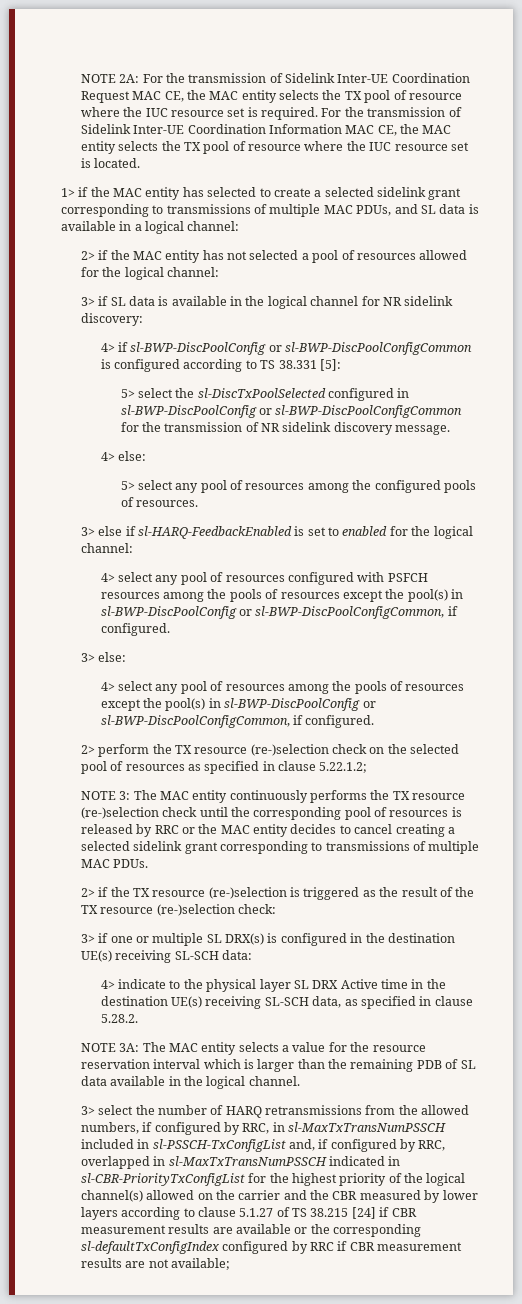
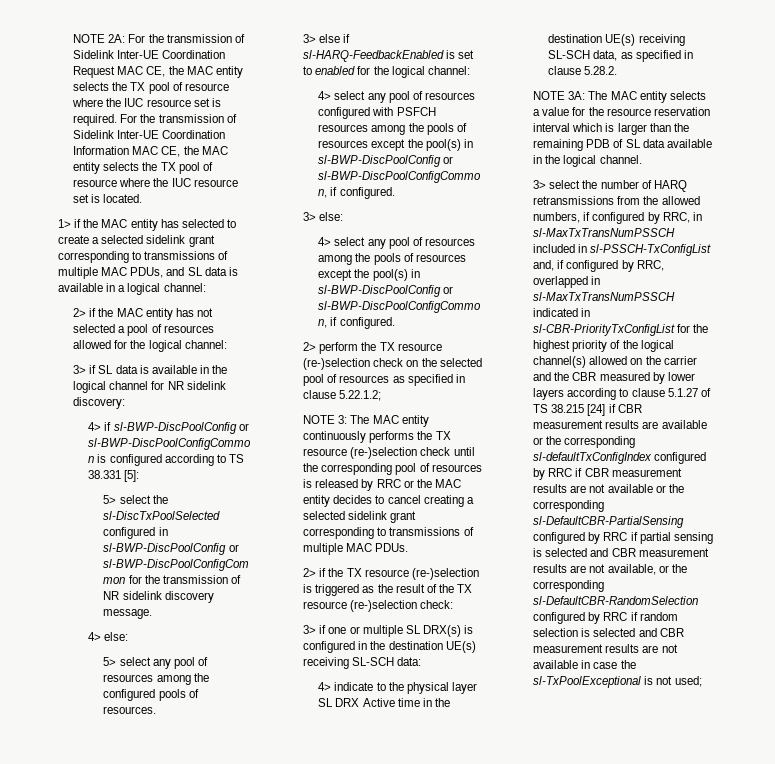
- 3> select the number of HARQ retransmissions from the allowed numbers, if configured by RRC, in sl-MaxTxTransNumPSSCH included in sl-PSSCH-TxConfigList and, if configured by RRC, overlapped in sl-MaxTxTransNumPSSCH indicated in sl-CBR-PriorityTxConfigList for the highest priority of the logical channel(s) allowed on the carrier and the CBR measured by lower layers according to clause 5.1.27 of TS 38.215 [24] if CBR measurement results are available or the corresponding sl-defaultTxConfigIndex configured by RRC if CBR measurement results are not available;
+ 3> select the number of HARQ retransmissions from the allowed numbers, if configured by RRC, in sl-MaxTxTransNumPSSCH included in sl-PSSCH-TxConfigList and, if configured by RRC, overlapped in sl-MaxTxTransNumPSSCH indicated in sl-CBR-PriorityTxConfigList for the highest priority of the logical channel(s) allowed on the carrier and the CBR measured by lower layers according to clause 5.1.27 of TS 38.215 [24] if CBR measurement results are available or the corresponding sl-defaultTxConfigIndex configured by RRC if CBR measurement results are not available or the corresponding sl-DefaultCBR-PartialSensing configured by RRC if partial sensing is selected and CBR measurement results are not available, or the corresponding sl-DefaultCBR-RandomSelection configured by RRC if random selection is selected and CBR measurement results are not available in case the sl-TxPoolExceptional is not used;

